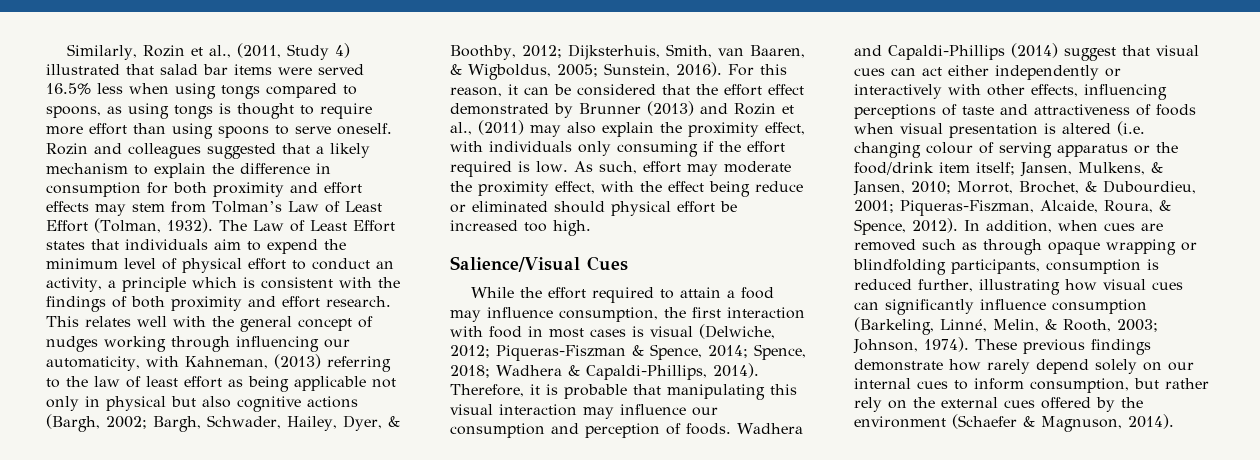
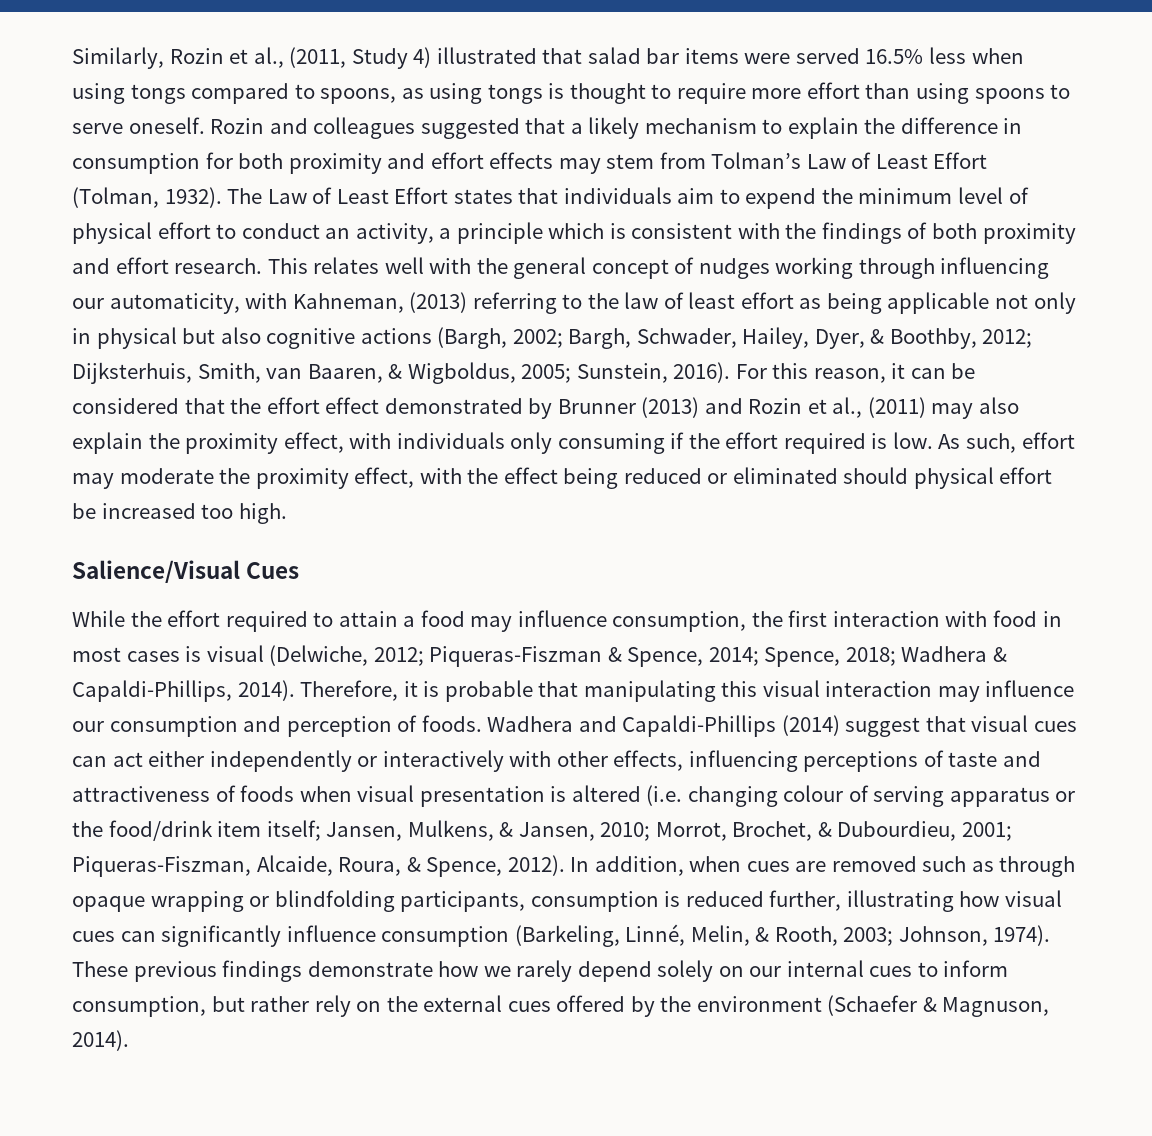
- As such, effort may moderate the proximity effect, with the effect being reduce or eliminated should physical effort be increased too high.
+ As such, effort may moderate the proximity effect, with the effect being reduced or eliminated should physical effort be increased too high.
- These previous findings demonstrate how rarely depend solely on our internal cues to inform consumption, but rather rely on the external cues offered by the environment (Schaefer & Magnuson, 2014).
+ These previous findings demonstrate how we rarely depend solely on our internal cues to inform consumption, but rather rely on the external cues offered by the environment (Schaefer & Magnuson, 2014).

